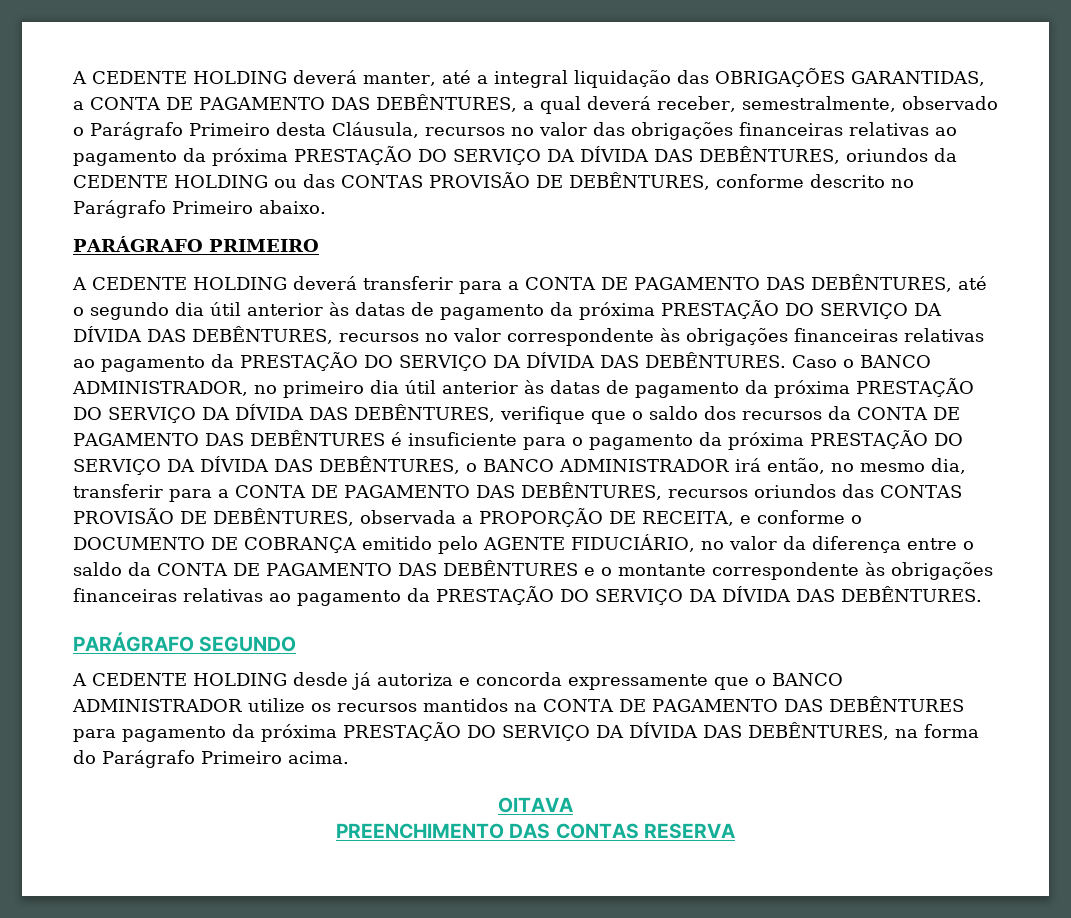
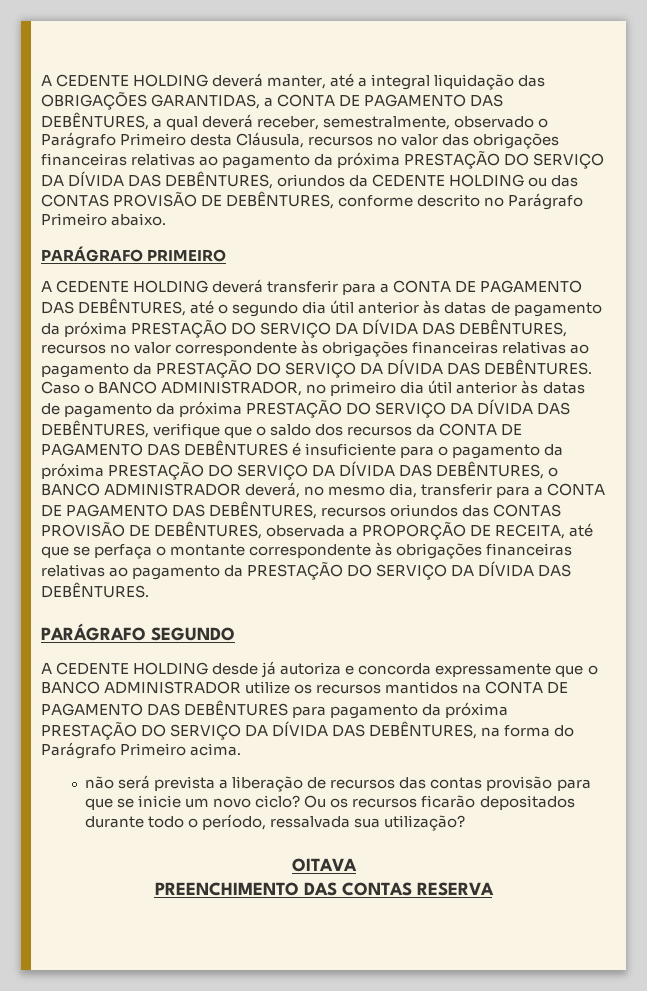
- Caso o BANCO ADMINISTRADOR, no primeiro dia útil anterior às datas de pagamento da próxima PRESTAÇÃO DO SERVIÇO DA DÍVIDA DAS DEBÊNTURES, verifique que o saldo dos recursos da CONTA DE PAGAMENTO DAS DEBÊNTURES é insuficiente para o pagamento da próxima PRESTAÇÃO DO SERVIÇO DA DÍVIDA DAS DEBÊNTURES, o BANCO ADMINISTRADOR irá então, no mesmo dia, transferir para a CONTA DE PAGAMENTO DAS DEBÊNTURES, recursos oriundos das CONTAS PROVISÃO DE DEBÊNTURES, observada a PROPORÇÃO DE RECEITA, e conforme o DOCUMENTO DE COBRANÇA emitido pelo AGENTE FIDUCIÁRIO, no valor da diferença entre o saldo da CONTA DE PAGAMENTO DAS DEBÊNTURES e o montante correspondente às obrigações financeiras relativas ao pagamento da PRESTAÇÃO DO SERVIÇO DA DÍVIDA DAS DEBÊNTURES.
+ Caso o BANCO ADMINISTRADOR, no primeiro dia útil anterior às datas de pagamento da próxima PRESTAÇÃO DO SERVIÇO DA DÍVIDA DAS DEBÊNTURES, verifique que o saldo dos recursos da CONTA DE PAGAMENTO DAS DEBÊNTURES é insuficiente para o pagamento da próxima PRESTAÇÃO DO SERVIÇO DA DÍVIDA DAS DEBÊNTURES, o BANCO ADMINISTRADOR deverá, no mesmo dia, transferir para a CONTA DE PAGAMENTO DAS DEBÊNTURES, recursos oriundos das CONTAS PROVISÃO DE DEBÊNTURES, observada a PROPORÇÃO DE RECEITA, até que se perfaça o montante correspondente às obrigações financeiras relativas ao pagamento da PRESTAÇÃO DO SERVIÇO DA DÍVIDA DAS DEBÊNTURES.
+ não será prevista a liberação de recursos das contas provisão para que se inicie um novo ciclo? Ou os recursos ficarão depositados durante todo o período, ressalvada sua utilização?

